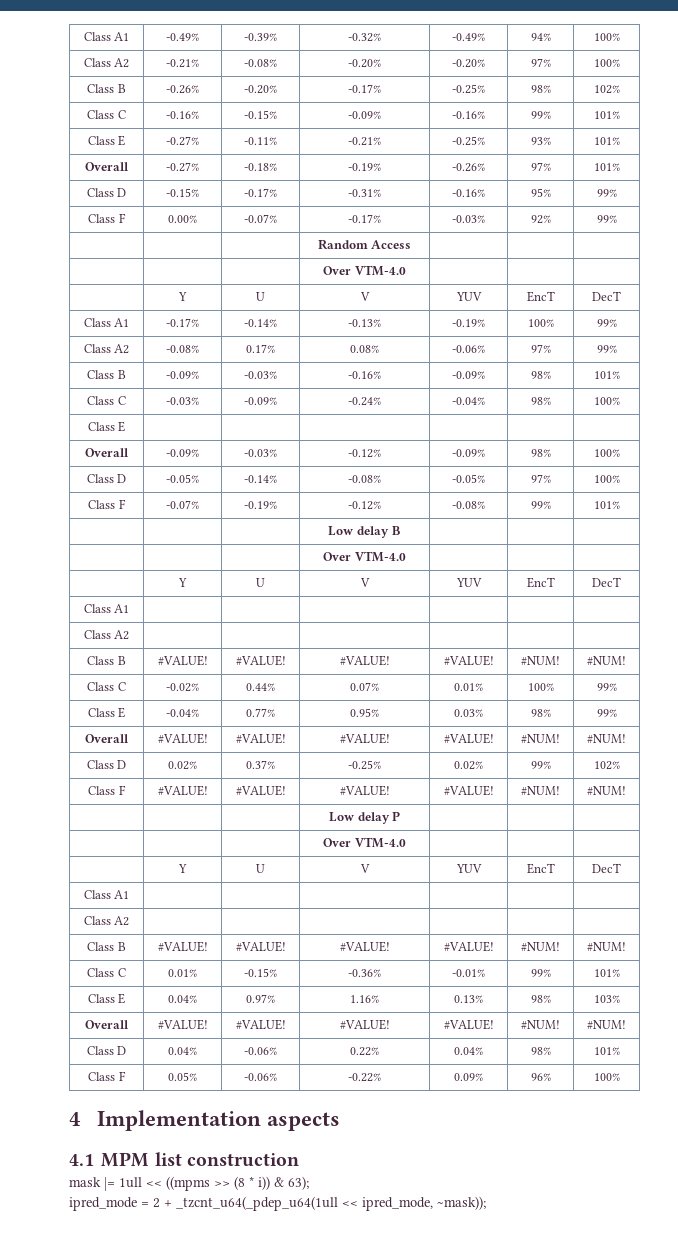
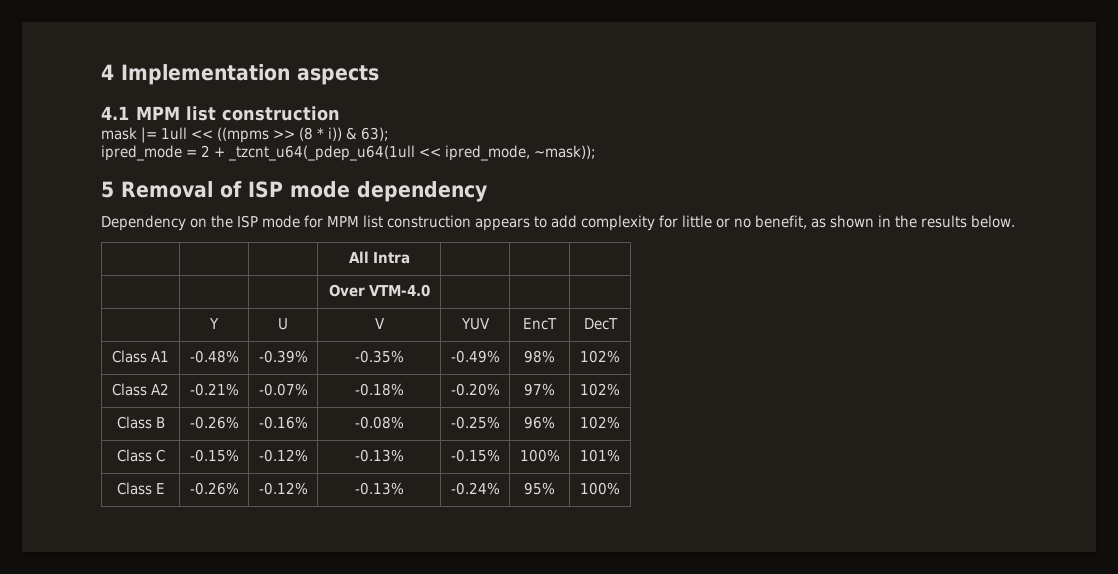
- Class A1 | -0.49% | -0.39% | -0.32% | -0.49% | 94% | 100%
- Class A2 | -0.21% | -0.08% | -0.20% | -0.20% | 97% | 100%
- Class B | -0.26% | -0.20% | -0.17% | -0.25% | 98% | 102%
- Class C | -0.16% | -0.15% | -0.09% | -0.16% | 99% | 101%
- Class E | -0.27% | -0.11% | -0.21% | -0.25% | 93% | 101%
- Overall | -0.27% | -0.18% | -0.19% | -0.26% | 97% | 101%
- Class D | -0.15% | -0.17% | -0.31% | -0.16% | 95% | 99%
- Class F | 0.00% | -0.07% | -0.17% | -0.03% | 92% | 99%
- | | | Random Access | | |
+ 4 Implementation aspects
+ 4.1 MPM list construction
+ mask |= 1ull << ((mpms >> (8 * i)) & 63);
+ ipred_mode = 2 + _tzcnt_u64(_pdep_u64(1ull << ipred_mode, ~mask));
+ 5 Removal of ISP mode dependency
+ Dependency on the ISP mode for MPM list construction appears to add complexity for little or no benefit, as shown in the results below.
+ | | | All Intra | | |
- Class A1 | -0.17% | -0.14% | -0.13% | -0.19% | 100% | 99%
- Class A2 | -0.08% | 0.17% | 0.08% | -0.06% | 97% | 99%
- Class B | -0.09% | -0.03% | -0.16% | -0.09% | 98% | 101%
- Class C | -0.03% | -0.09% | -0.24% | -0.04% | 98% | 100%
- Class E | | | | | |
- Overall | -0.09% | -0.03% | -0.12% | -0.09% | 98% | 100%
- Class D | -0.05% | -0.14% | -0.08% | -0.05% | 97% | 100%
- Class F | -0.07% | -0.19% | -0.12% | -0.08% | 99% | 101%
- | | | Low delay B | | |
- | | | Over VTM-4.0 | | |
- | Y | U | V | YUV | EncT | DecT
- Class A1 | | | | | |
- Class A2 | | | | | |
- Class B | #VALUE! | #VALUE! | #VALUE! | #VALUE! | #NUM! | #NUM!
- Class C | -0.02% | 0.44% | 0.07% | 0.01% | 100% | 99%
- Class E | -0.04% | 0.77% | 0.95% | 0.03% | 98% | 99%
- Overall | #VALUE! | #VALUE! | #VALUE! | #VALUE! | #NUM! | #NUM!
- Class D | 0.02% | 0.37% | -0.25% | 0.02% | 99% | 102%
- Class F | #VALUE! | #VALUE! | #VALUE! | #VALUE! | #NUM! | #NUM!
- | | | Low delay P | | |
- | | | Over VTM-4.0 | | |
- | Y | U | V | YUV | EncT | DecT
- Class A1 | | | | | |
- Class A2 | | | | | |
- Class B | #VALUE! | #VALUE! | #VALUE! | #VALUE! | #NUM! | #NUM!
- Class C | 0.01% | -0.15% | -0.36% | -0.01% | 99% | 101%
- Class E | 0.04% | 0.97% | 1.16% | 0.13% | 98% | 103%
- Overall | #VALUE! | #VALUE! | #VALUE! | #VALUE! | #NUM! | #NUM!
- Class D | 0.04% | -0.06% | 0.22% | 0.04% | 98% | 101%
- Class F | 0.05% | -0.06% | -0.22% | 0.09% | 96% | 100%
- 4 Implementation aspects
- 4.1 MPM list construction
- mask |= 1ull << ((mpms >> (8 * i)) & 63);
- ipred_mode = 2 + _tzcnt_u64(_pdep_u64(1ull << ipred_mode, ~mask));
+ Class A1 | -0.48% | -0.39% | -0.35% | -0.49% | 98% | 102%
+ Class A2 | -0.21% | -0.07% | -0.18% | -0.20% | 97% | 102%
+ Class B | -0.26% | -0.16% | -0.08% | -0.25% | 96% | 102%
+ Class C | -0.15% | -0.12% | -0.13% | -0.15% | 100% | 101%
+ Class E | -0.26% | -0.12% | -0.13% | -0.24% | 95% | 100%

